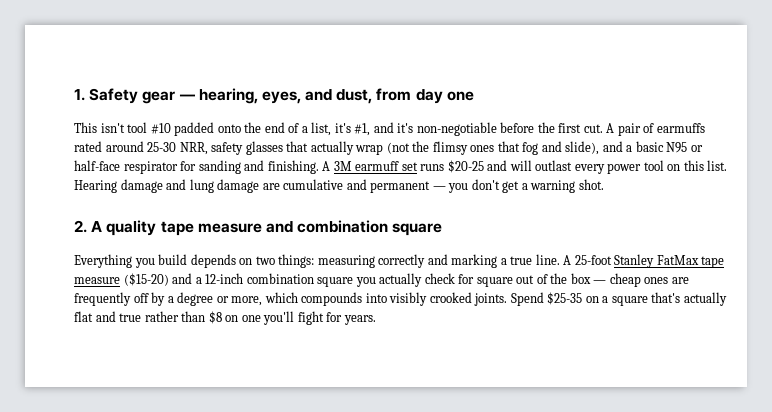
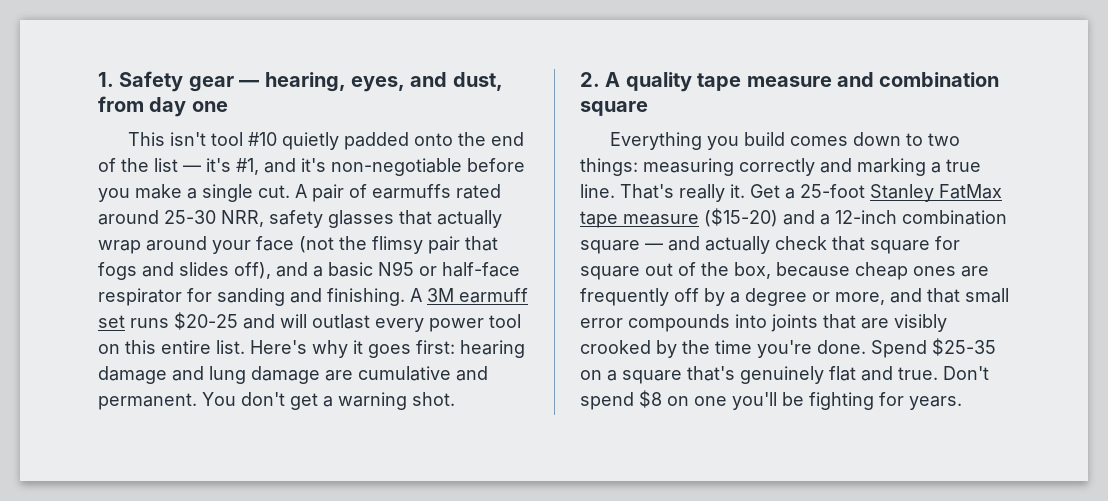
- This isn't tool #10 padded onto the end of a list, it's #1, and it's non-negotiable before the first cut.
+ This isn't tool #10 quietly padded onto the end of the list — it's #1, and it's non-negotiable before you make a single cut.
- A pair of earmuffs rated around 25-30 NRR, safety glasses that actually wrap (not the flimsy ones that fog and slide), and a basic N95 or half-face respirator for sanding and finishing.
+ A pair of earmuffs rated around 25-30 NRR, safety glasses that actually wrap around your face (not the flimsy pair that fogs and slides off), and a basic N95 or half-face respirator for sanding and finishing.
- A 3M earmuff set runs $20-25 and will outlast every power tool on this list. Hearing damage and lung damage are cumulative and permanent — you don't get a warning shot.
+ A 3M earmuff set runs $20-25 and will outlast every power tool on this entire list. Here's why it goes first: hearing damage and lung damage are cumulative and permanent. You don't get a warning shot.
- Everything you build depends on two things: measuring correctly and marking a true line.
+ Everything you build comes down to two things: measuring correctly and marking a true line.
- A 25-foot Stanley FatMax tape measure ($15-20) and a 12-inch combination square you actually check for square out of the box — cheap ones are frequently off by a degree or more, which compounds into visibly crooked joints.
+ That's really it. Get a 25-foot Stanley FatMax tape measure ($15-20) and a 12-inch combination square — and actually check that square for square out of the box, because cheap ones are frequently off by a degree or more, and that small error compounds into joints that are visibly crooked by the time you're done.
- Spend $25-35 on a square that's actually flat and true rather than $8 on one you'll fight for years.
+ Spend $25-35 on a square that's genuinely flat and true. Don't spend $8 on one you'll be fighting for years.

